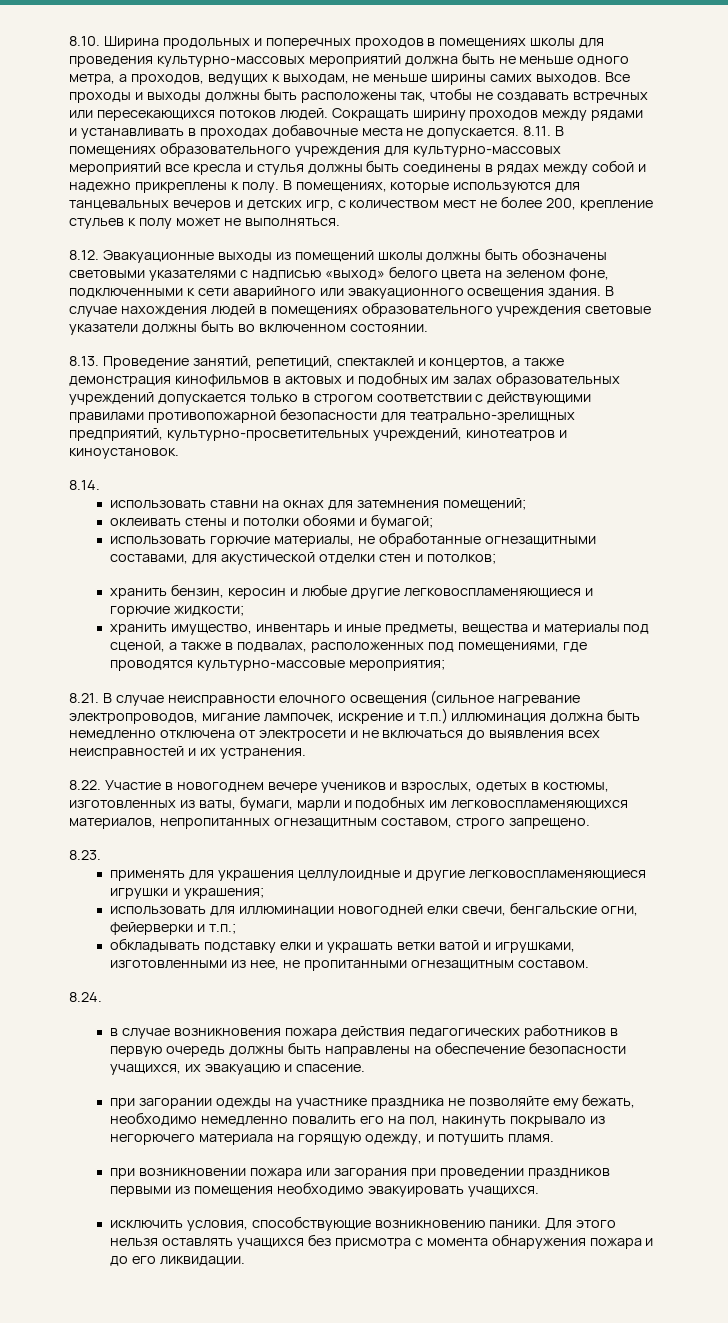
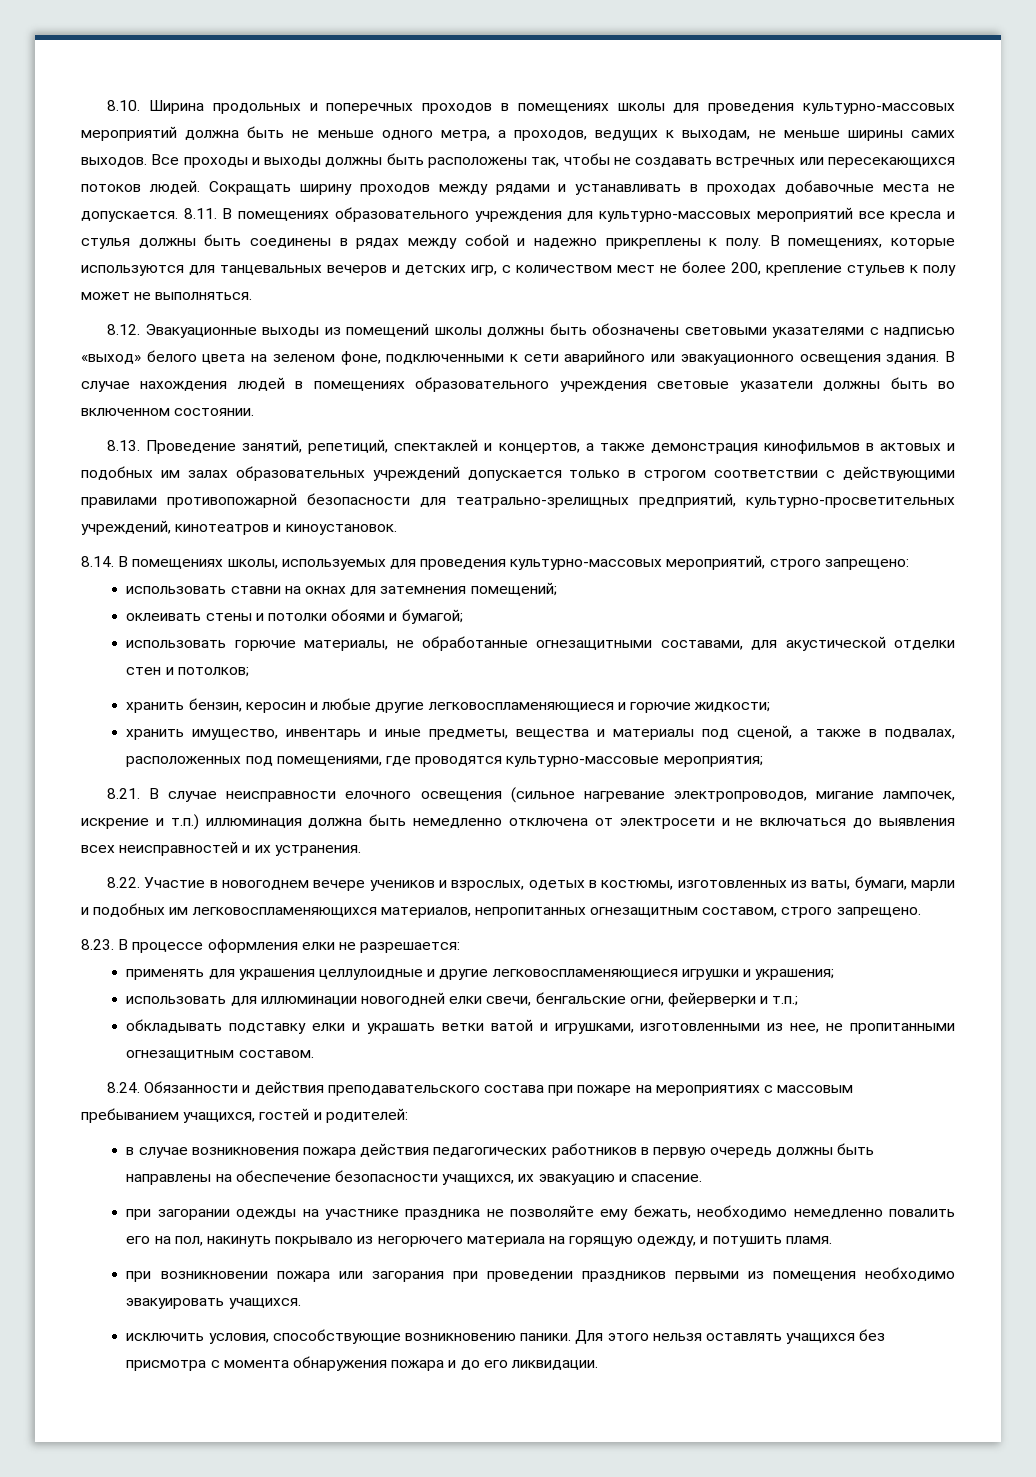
- 8.14.
+ 8.14. В помещениях школы, используемых для проведения культурно-массовых мероприятий, строго запрещено:
- 8.23.
+ 8.23. В процессе оформления елки не разрешается:
- 8.24.
+ 8.24. Обязанности и действия преподавательского состава при пожаре на мероприятиях с массовым пребыванием учащихся, гостей и родителей:

